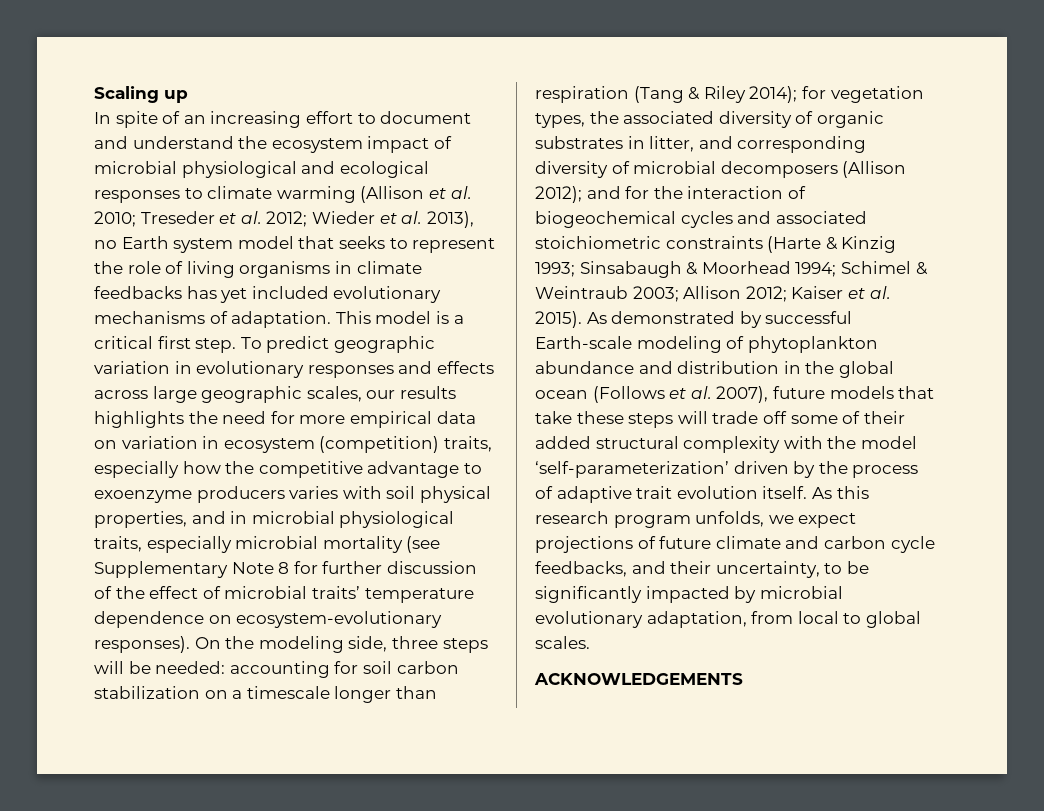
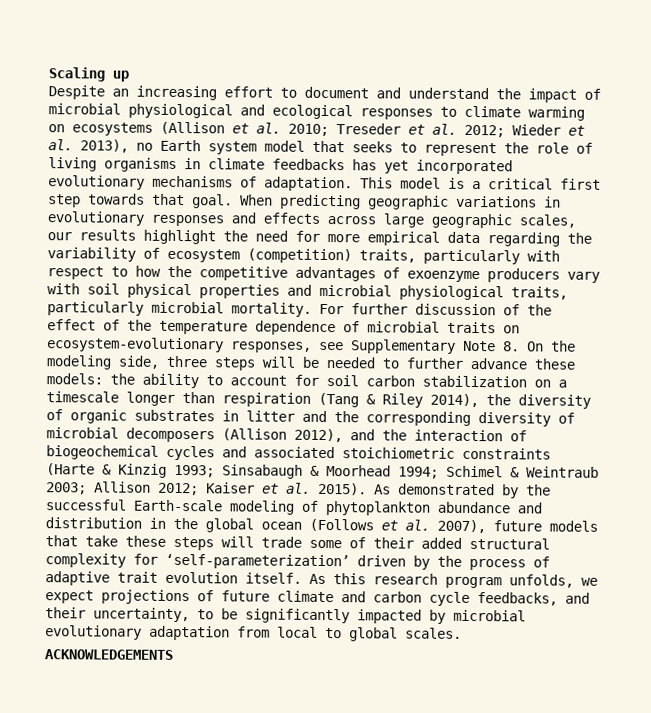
- In spite of an increasing effort to document and understand the ecosystem impact of microbial physiological and ecological responses to climate warming (Allison et al. 2010; Treseder et al. 2012; Wieder et al. 2013), no Earth system model that seeks to represent the role of living organisms in climate feedbacks has yet included evolutionary mechanisms of adaptation.
+ Despite an increasing effort to document and understand the impact of microbial physiological and ecological responses to climate warming on ecosystems (Allison et al. 2010; Treseder et al. 2012; Wieder et al. 2013), no Earth system model that seeks to represent the role of living organisms in climate feedbacks has yet incorporated evolutionary mechanisms of adaptation.
- This model is a critical first step. To predict geographic variation in evolutionary responses and effects across large geographic scales, our results highlights the need for more empirical data on variation in ecosystem (competition) traits, especially how the competitive advantage to exoenzyme producers varies with soil physical properties, and in microbial physiological traits, especially microbial mortality (see Supplementary Note 8 for further discussion of the effect of microbial traits’ temperature dependence on ecosystem-evolutionary responses). On the modeling side, three steps will be needed: accounting for soil carbon stabilization on a timescale longer than respiration (Tang & Riley 2014); for vegetation types, the associated diversity of organic substrates in litter, and corresponding diversity of microbial decomposers (Allison 2012); and for the interaction of biogeochemical cycles and associated stoichiometric constraints (Harte & Kinzig 1993;
+ This model is a critical first step towards that goal. When predicting geographic variations in evolutionary responses and effects across large geographic scales, our results highlight the need for more empirical data regarding the variability of ecosystem (competition) traits, particularly with respect to how the competitive advantages of exoenzyme producers vary with soil physical properties and microbial physiological traits, particularly microbial mortality. For further discussion of the effect of the temperature dependence of microbial traits on ecosystem-evolutionary responses, see Supplementary Note 8. On the modeling side, three steps will be needed to further advance these models: the ability to account for soil carbon stabilization on a timescale longer than respiration (Tang & Riley 2014), the diversity of organic substrates in litter and the corresponding diversity of microbial decomposers (Allison 2012), and the interaction of biogeochemical cycles and associated stoichiometric constraints (Harte & Kinzig 1993;
- As demonstrated by successful Earth-scale modeling of phytoplankton abundance and distribution in the global ocean (Follows et al. 2007), future models that take these steps will trade off some of their added structural complexity with the model ‘self-parameterization’ driven by the process of adaptive trait evolution itself.
+ As demonstrated by the successful Earth-scale modeling of phytoplankton abundance and distribution in the global ocean (Follows et al. 2007), future models that take these steps will trade some of their added structural complexity for ‘self-parameterization’ driven by the process of adaptive trait evolution itself.
- As this research program unfolds, we expect projections of future climate and carbon cycle feedbacks, and their uncertainty, to be significantly impacted by microbial evolutionary adaptation, from local to global scales.
+ As this research program unfolds, we expect projections of future climate and carbon cycle feedbacks, and their uncertainty, to be significantly impacted by microbial evolutionary adaptation from local to global scales.

